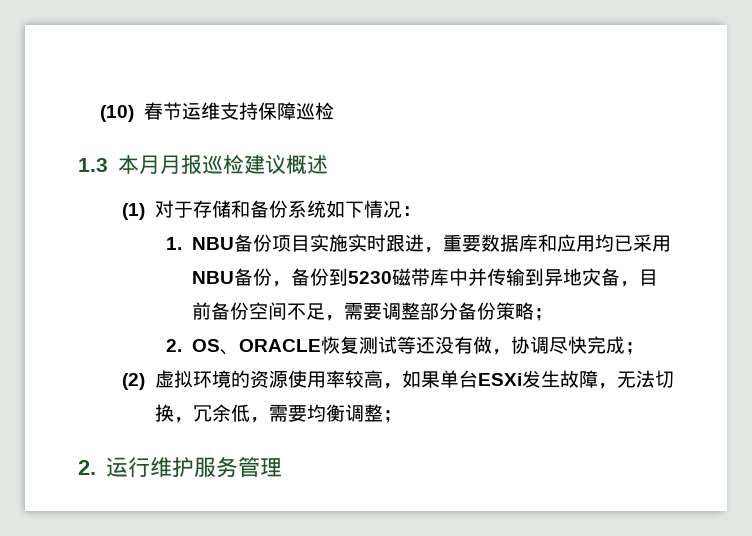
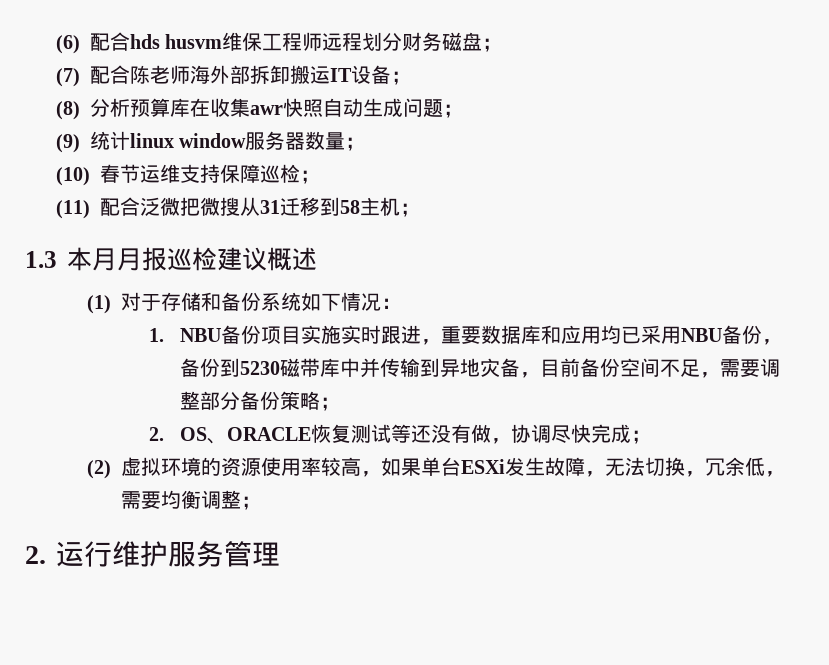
+ (6)配合hds husvm维保工程师远程划分财务磁盘；
+ (7)配合陈老师海外部拆卸搬运IT设备；
+ (8)分析预算库在收集awr快照自动生成问题；
+ (9)统计linux window服务器数量；
- (10)春节运维支持保障巡检
+ (10)春节运维支持保障巡检；
+ (11)配合泛微把微搜从31迁移到58主机；

